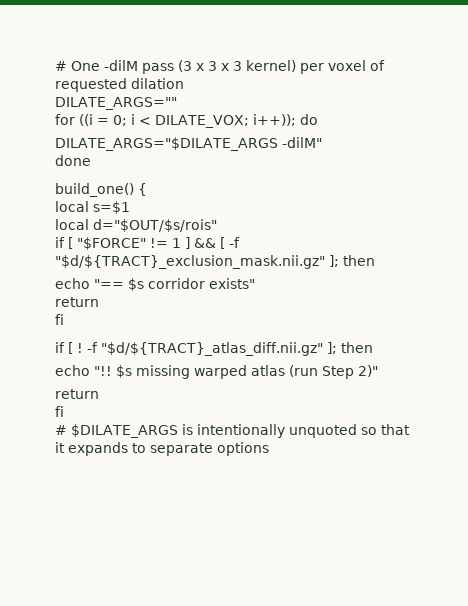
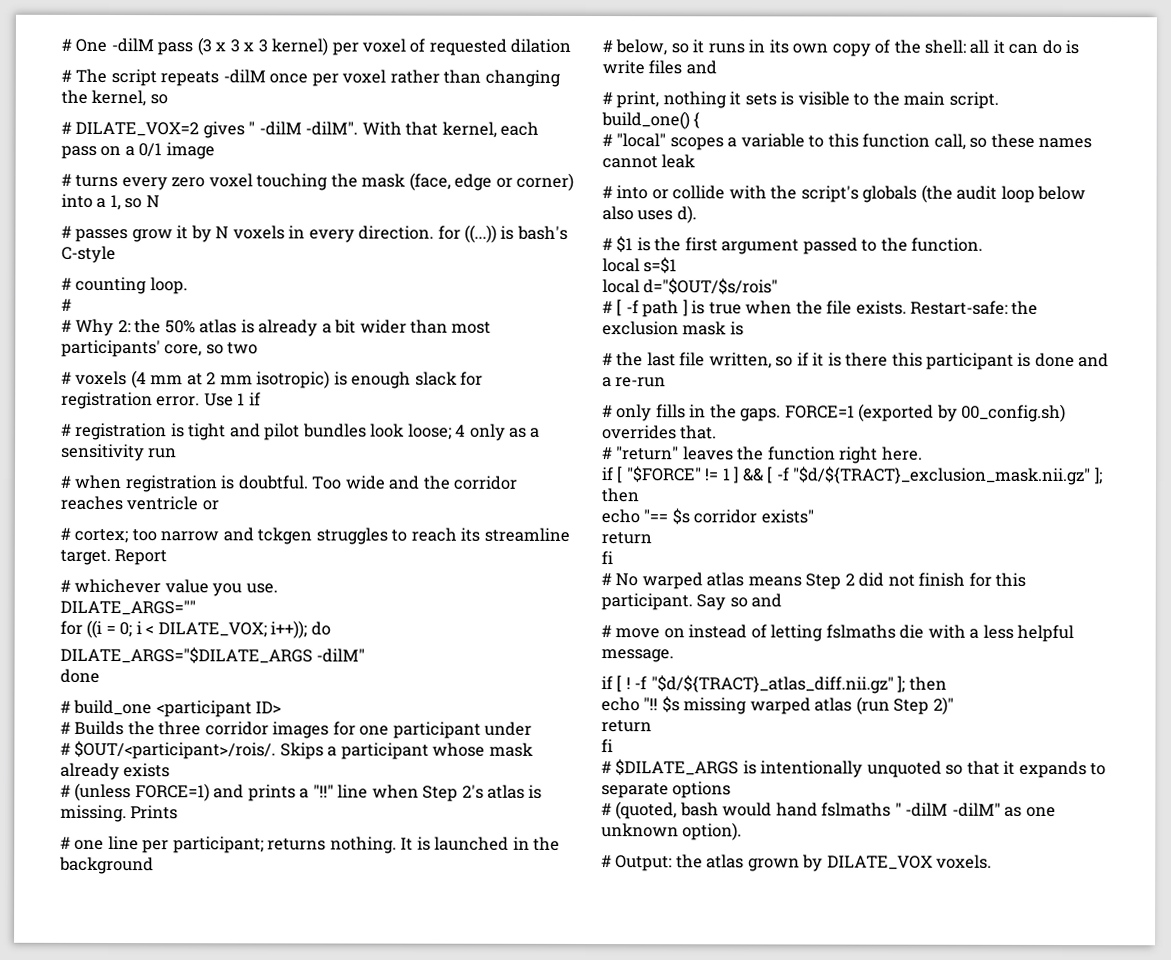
+ # The script repeats -dilM once per voxel rather than changing the kernel, so
+ # DILATE_VOX=2 gives " -dilM -dilM". With that kernel, each pass on a 0/1 image
+ # turns every zero voxel touching the mask (face, edge or corner) into a 1, so N
+ # passes grow it by N voxels in every direction. for ((...)) is bash's C-style
+ # counting loop.
+ #
+ # Why 2: the 50% atlas is already a bit wider than most participants' core, so two
+ # voxels (4 mm at 2 mm isotropic) is enough slack for registration error. Use 1 if
+ # registration is tight and pilot bundles look loose; 4 only as a sensitivity run
+ # when registration is doubtful. Too wide and the corridor reaches ventricle or
+ # cortex; too narrow and tckgen struggles to reach its streamline target. Report
+ # whichever value you use.
+ # build_one <participant ID>
+ # Builds the three corridor images for one participant under
+ # $OUT/<participant>/rois/. Skips a participant whose mask already exists
+ # (unless FORCE=1) and prints a "!!" line when Step 2's atlas is missing. Prints
+ # one line per participant; returns nothing. It is launched in the background
+ # below, so it runs in its own copy of the shell: all it can do is write files and
+ # print, nothing it sets is visible to the main script.
  build_one() {
+ # "local" scopes a variable to this function call, so these names cannot leak
+ # into or collide with the script's globals (the audit loop below also uses d).
+ # $1 is the first argument passed to the function.
  local s=$1
  local d="$OUT/$s/rois"
+ # [ -f path ] is true when the file exists. Restart-safe: the exclusion mask is
+ # the last file written, so if it is there this participant is done and a re-run
+ # only fills in the gaps. FORCE=1 (exported by 00_config.sh) overrides that.
+ # "return" leaves the function right here.
+ # No warped atlas means Step 2 did not finish for this participant. Say so and
+ # move on instead of letting fslmaths die with a less helpful message.
+ # (quoted, bash would hand fslmaths " -dilM -dilM" as one unknown option).
+ # Output: the atlas grown by DILATE_VOX voxels.

